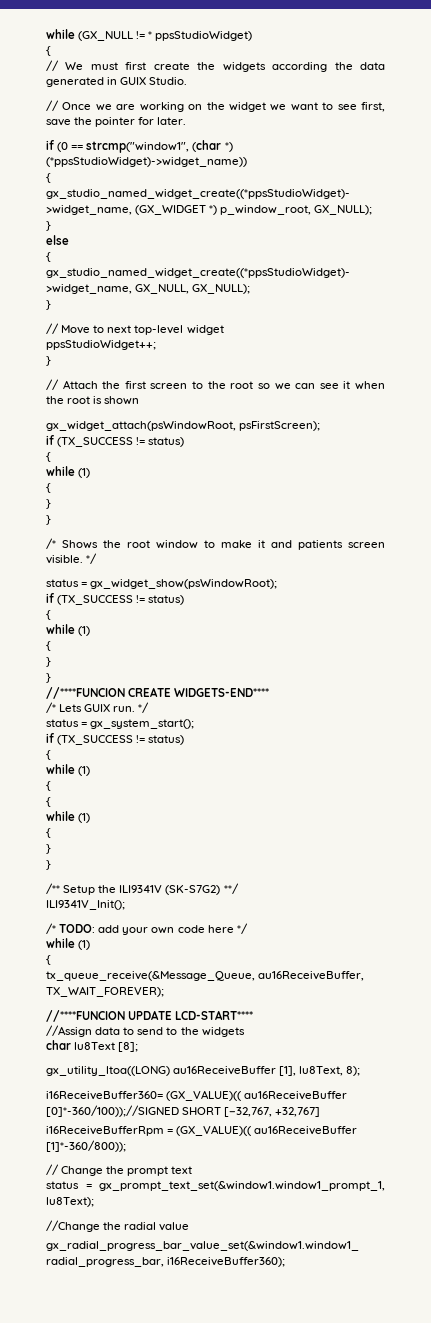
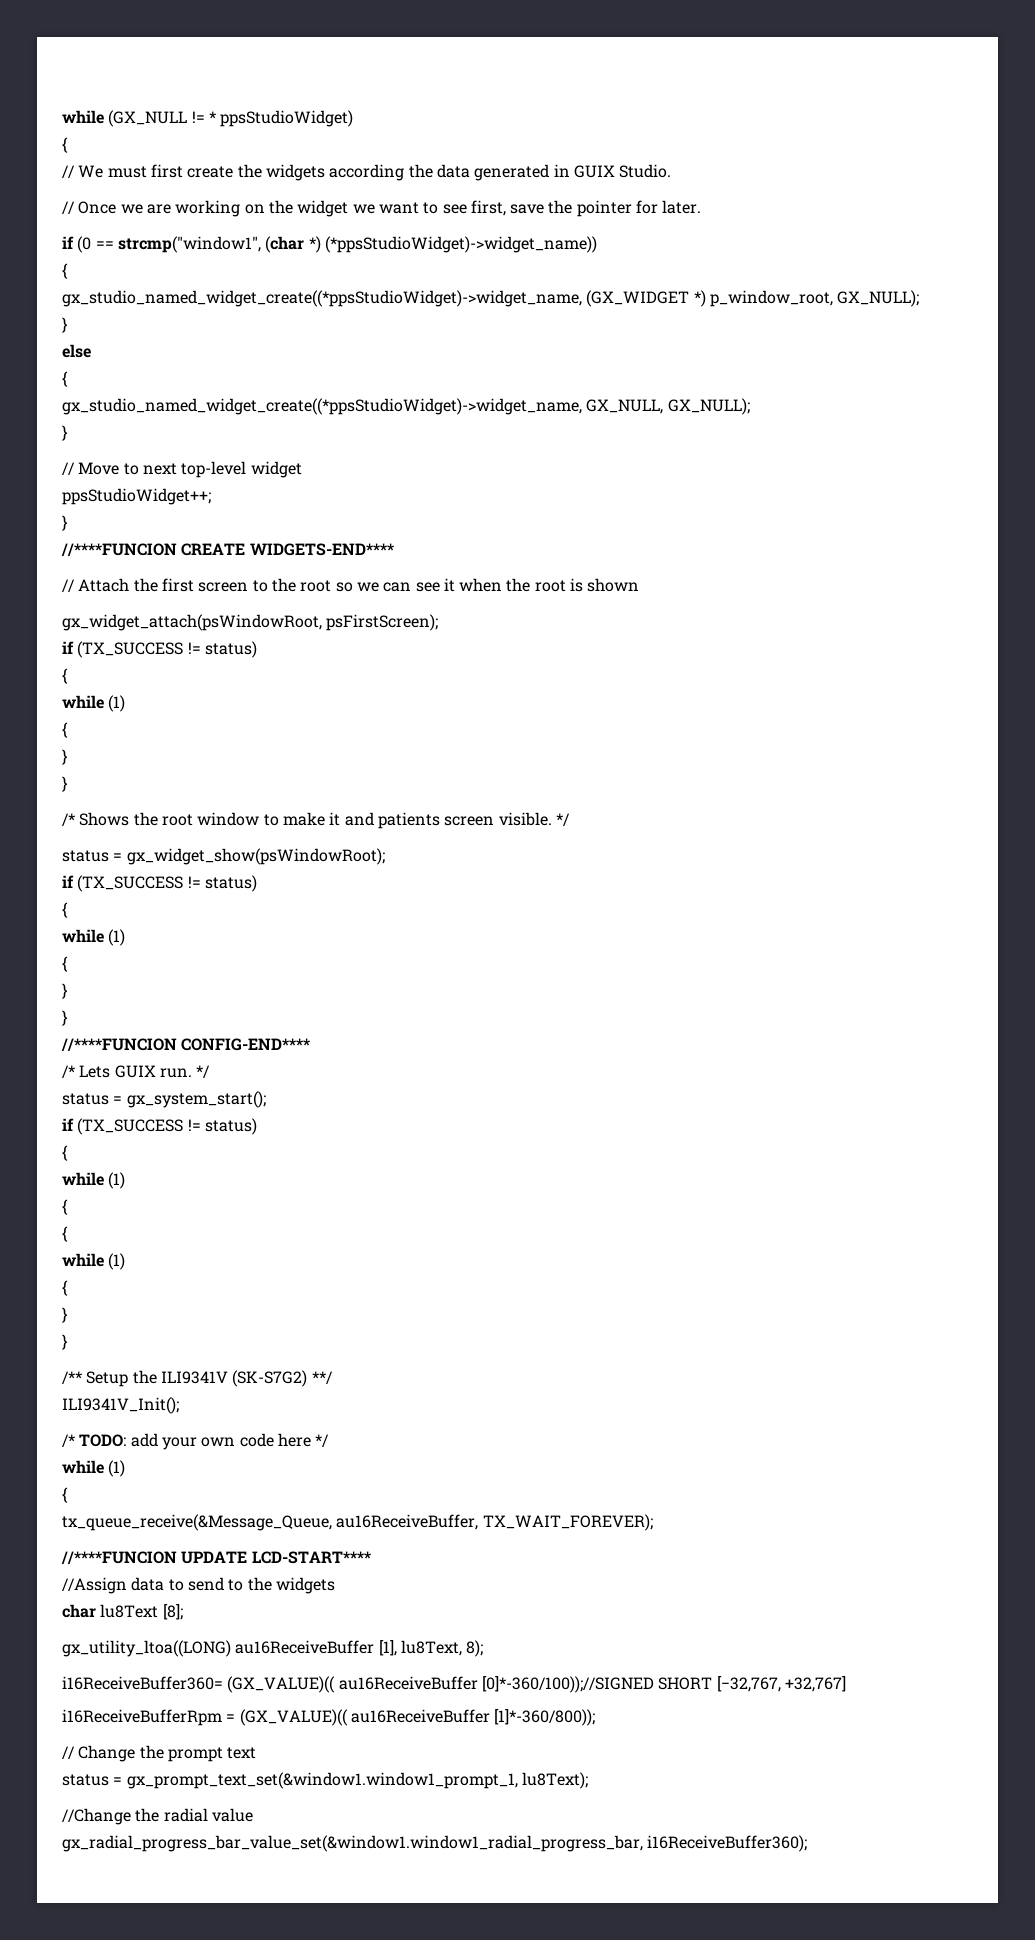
+ //****FUNCION CREATE WIDGETS-END****
- //****FUNCION CREATE WIDGETS-END****
+ //****FUNCION CONFIG-END****

